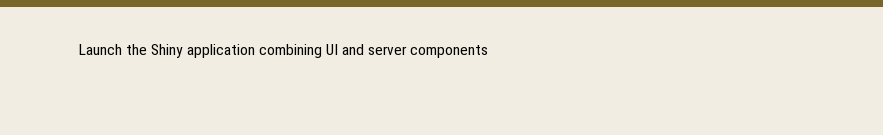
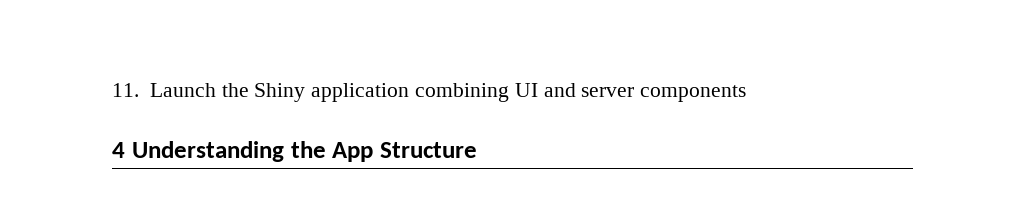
- Launch the Shiny application combining UI and server components
+ 11. Launch the Shiny application combining UI and server components
+ 4 Understanding the App Structure

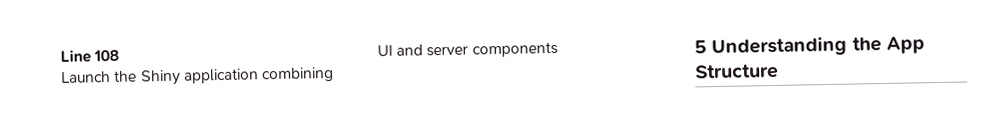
- 11. Launch the Shiny application combining UI and server components
+ Line 108
+ Launch the Shiny application combining UI and server components
- 4 Understanding the App Structure
+ 5 Understanding the App Structure

